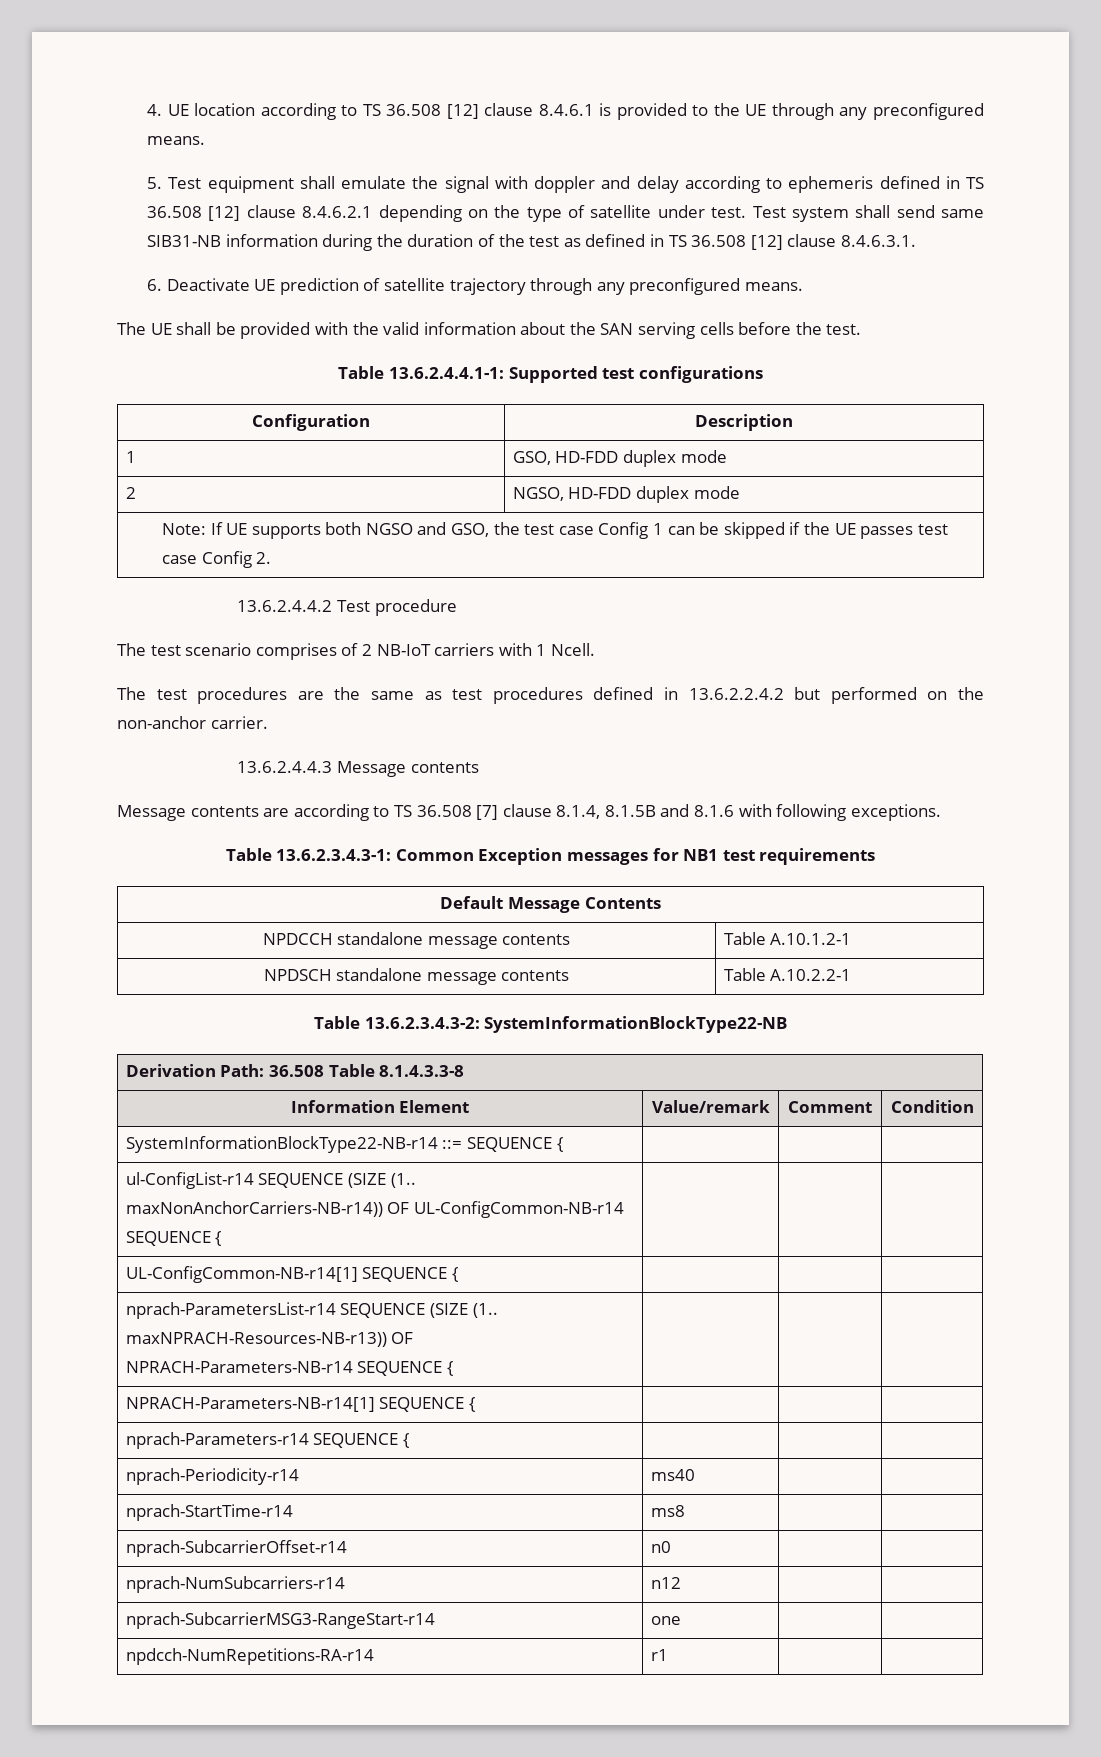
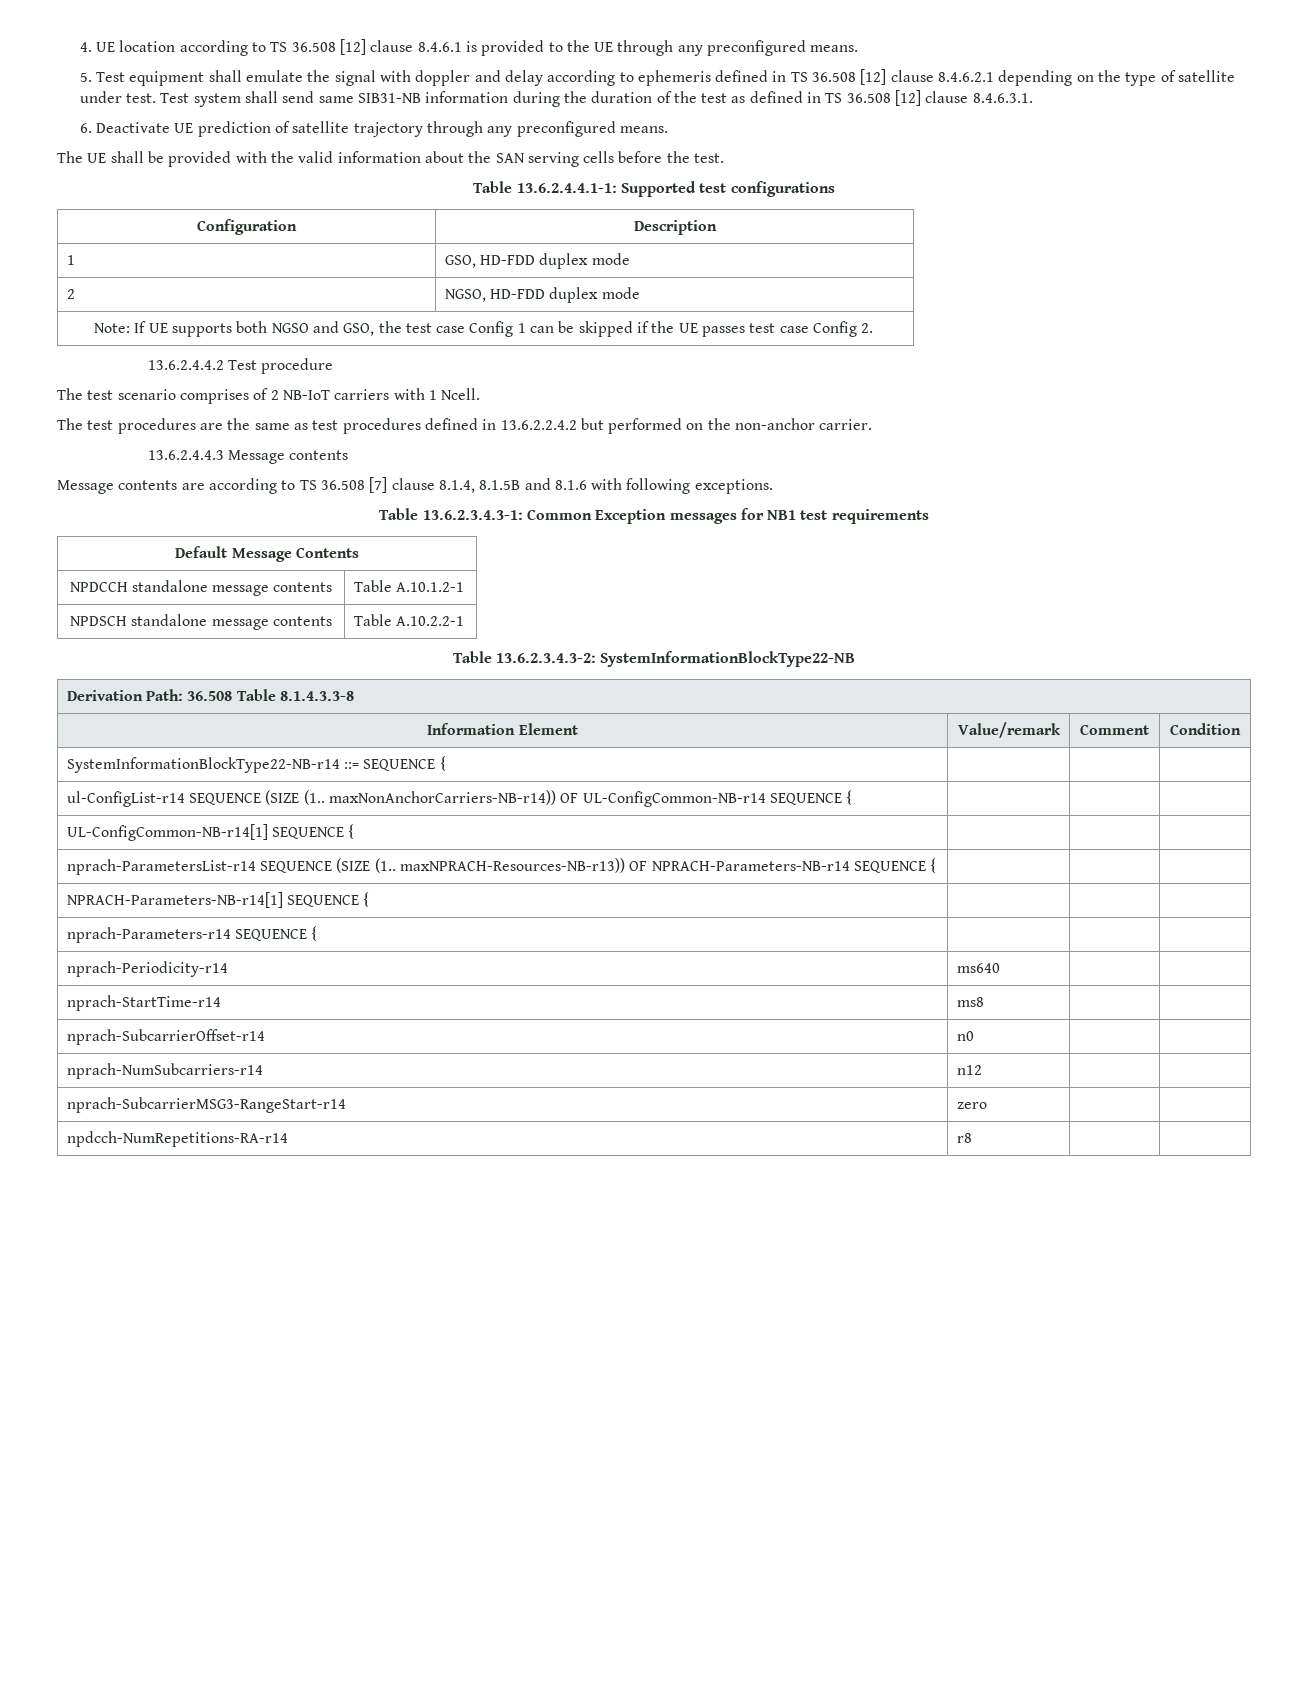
- nprach-Periodicity-r14 | ms40 | |
+ nprach-Periodicity-r14 | ms640 | |
- nprach-SubcarrierMSG3-RangeStart-r14 | one | |
+ nprach-SubcarrierMSG3-RangeStart-r14 | zero | |
- npdcch-NumRepetitions-RA-r14 | r1 | |
+ npdcch-NumRepetitions-RA-r14 | r8 | |

